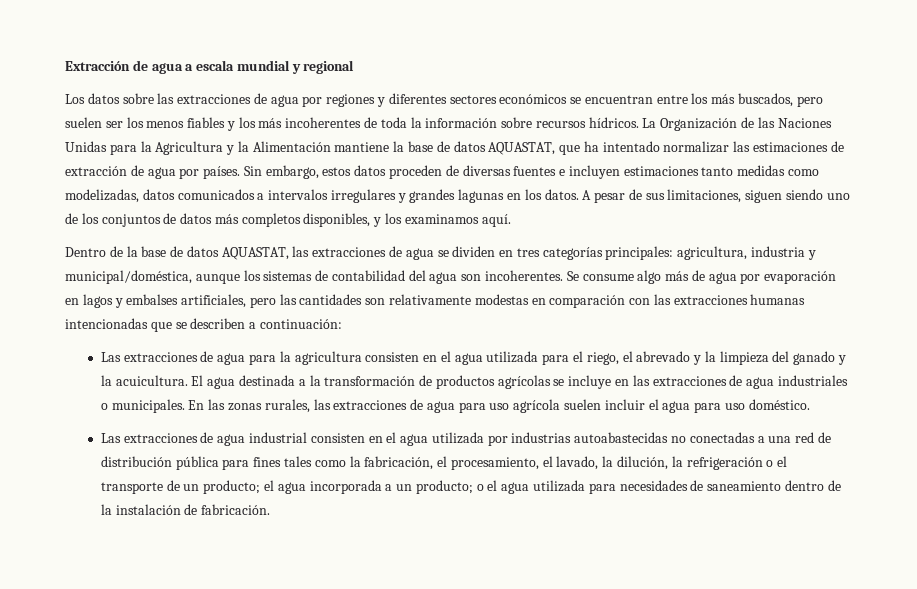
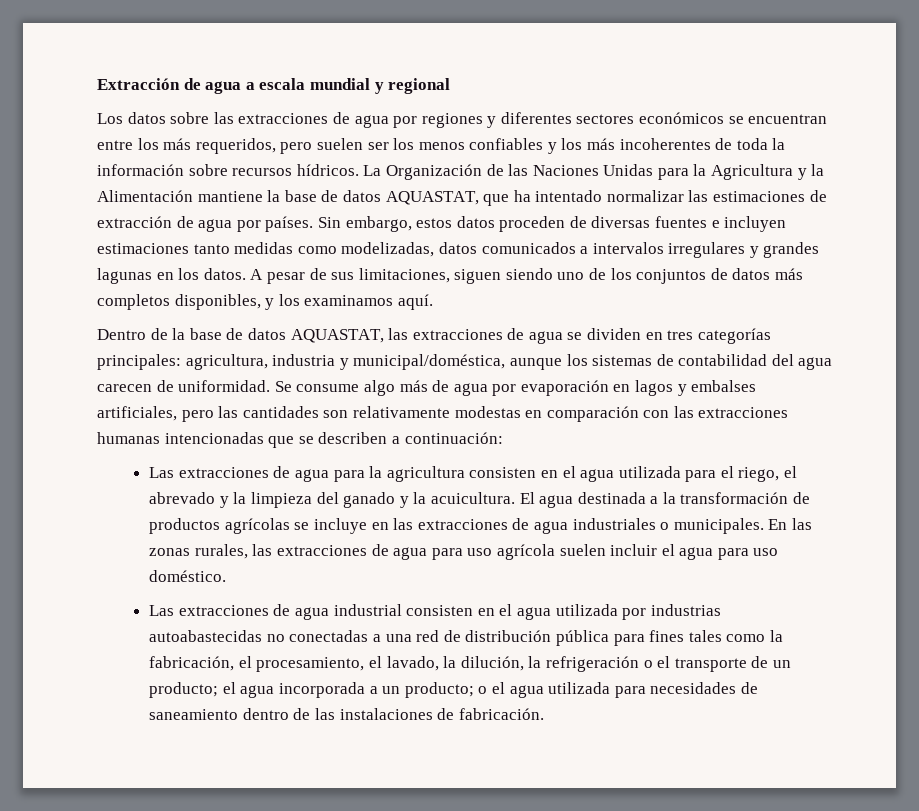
- Los datos sobre las extracciones de agua por regiones y diferentes sectores económicos se encuentran entre los más buscados, pero suelen ser los menos fiables y los más incoherentes de toda la información sobre recursos hídricos.
+ Los datos sobre las extracciones de agua por regiones y diferentes sectores económicos se encuentran entre los más requeridos, pero suelen ser los menos confiables y los más incoherentes de toda la información sobre recursos hídricos.
- Dentro de la base de datos AQUASTAT, las extracciones de agua se dividen en tres categorías principales: agricultura, industria y municipal/doméstica, aunque los sistemas de contabilidad del agua son incoherentes.
+ Dentro de la base de datos AQUASTAT, las extracciones de agua se dividen en tres categorías principales: agricultura, industria y municipal/doméstica, aunque los sistemas de contabilidad del agua carecen de uniformidad.
- Las extracciones de agua industrial consisten en el agua utilizada por industrias autoabastecidas no conectadas a una red de distribución pública para fines tales como la fabricación, el procesamiento, el lavado, la dilución, la refrigeración o el transporte de un producto; el agua incorporada a un producto; o el agua utilizada para necesidades de saneamiento dentro de la instalación de fabricación.
+ Las extracciones de agua industrial consisten en el agua utilizada por industrias autoabastecidas no conectadas a una red de distribución pública para fines tales como la fabricación, el procesamiento, el lavado, la dilución, la refrigeración o el transporte de un producto; el agua incorporada a un producto; o el agua utilizada para necesidades de saneamiento dentro de las instalaciones de fabricación.

